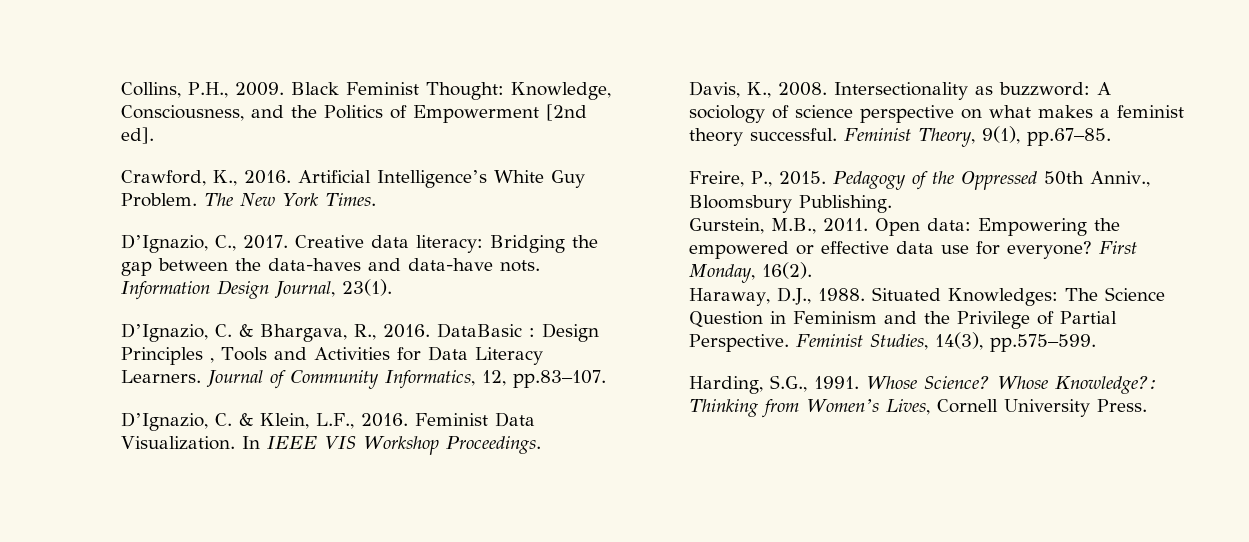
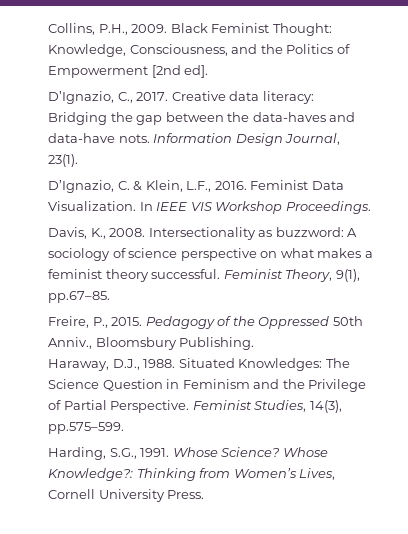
- Crawford, K., 2016. Artificial Intelligence’s White Guy Problem. The New York Times.
- D’Ignazio, C. & Bhargava, R., 2016. DataBasic : Design Principles , Tools and Activities for Data Literacy Learners. Journal of Community Informatics, 12, pp.83–107.
- Gurstein, M.B., 2011. Open data: Empowering the empowered or effective data use for everyone? First Monday, 16(2).

